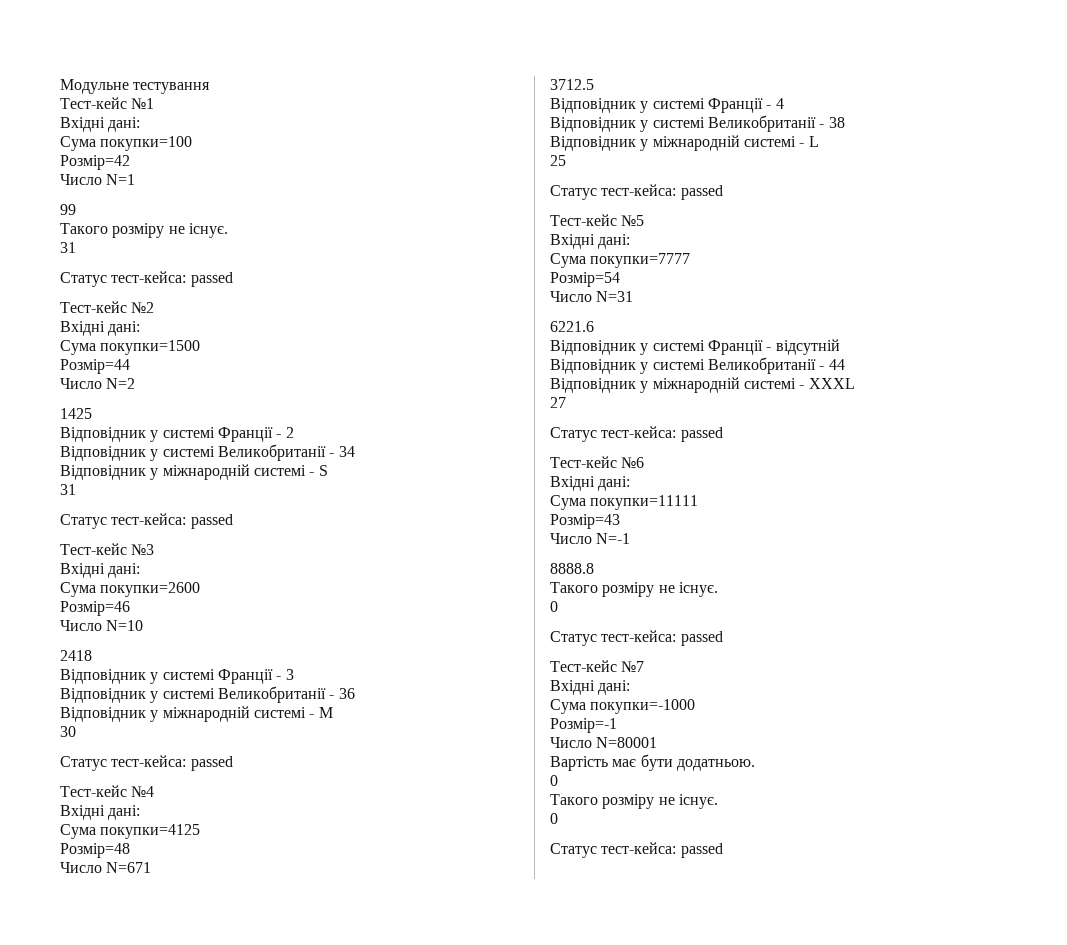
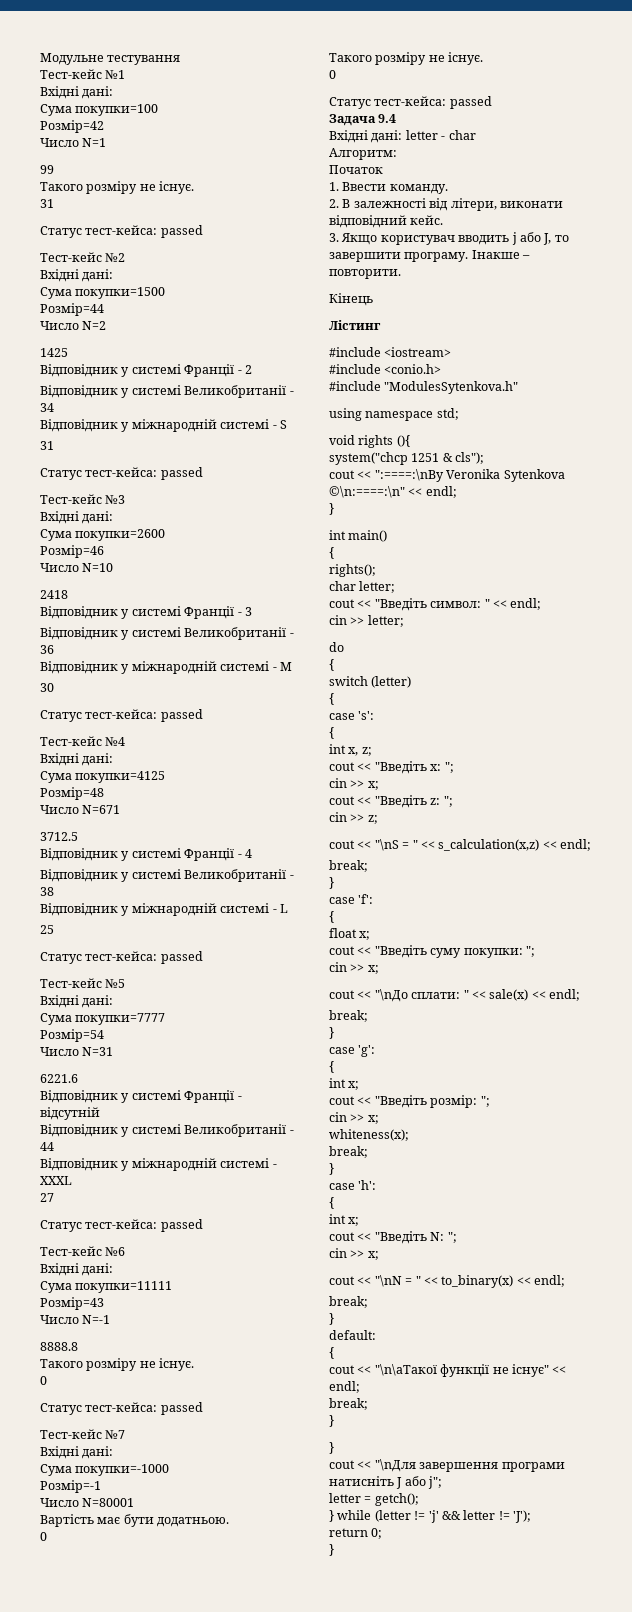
+ Задача 9.4
+ Вхідні дані: letter - char
+ Алгоритм:
+ Початок
+ 1. Ввести команду.
+ 2. В залежності від літери, виконати відповідний кейс.
+ 3. Якщо користувач вводить j або J, то завершити програму. Інакше – повторити.
+ Кінець
+ Лістинг
+ #include <iostream>
+ #include <conio.h>
+ #include "ModulesSytenkova.h"
+ using namespace std;
+ void rights (){
+ system("chcp 1251 & cls");
+ cout << ":====:\nBy Veronika Sytenkova ©\n:====:\n" << endl;
+ }
+ int main()
+ {
+ rights();
+ char letter;
+ cout << "Введіть символ: " << endl;
+ cin >> letter;
+ do
+ {
+ switch (letter)
+ {
+ case 's':
+ {
+ int x, z;
+ cout << "Введіть x: ";
+ cin >> x;
+ cout << "Введіть z: ";
+ cin >> z;
+ cout << "\nS = " << s_calculation(x,z) << endl;
+ break;
+ }
+ case 'f':
+ {
+ float x;
+ cout << "Введіть суму покупки: ";
+ cin >> x;
+ cout << "\nДо сплати: " << sale(x) << endl;
+ break;
+ }
+ case 'g':
+ {
+ int x;
+ cout << "Введіть розмір: ";
+ cin >> x;
+ whiteness(x);
+ break;
+ }
+ case 'h':
+ {
+ int x;
+ cout << "Введіть N: ";
+ cin >> x;
+ cout << "\nN = " << to_binary(x) << endl;
+ break;
+ }
+ default:
+ {
+ cout << "\n\aТакої функції не існує" << endl;
+ break;
+ }
+ }
+ cout << "\nДля завершення програми натисніть J або j";
+ letter = getch();
+ } while (letter != 'j' && letter != 'J');
+ return 0;
+ }

